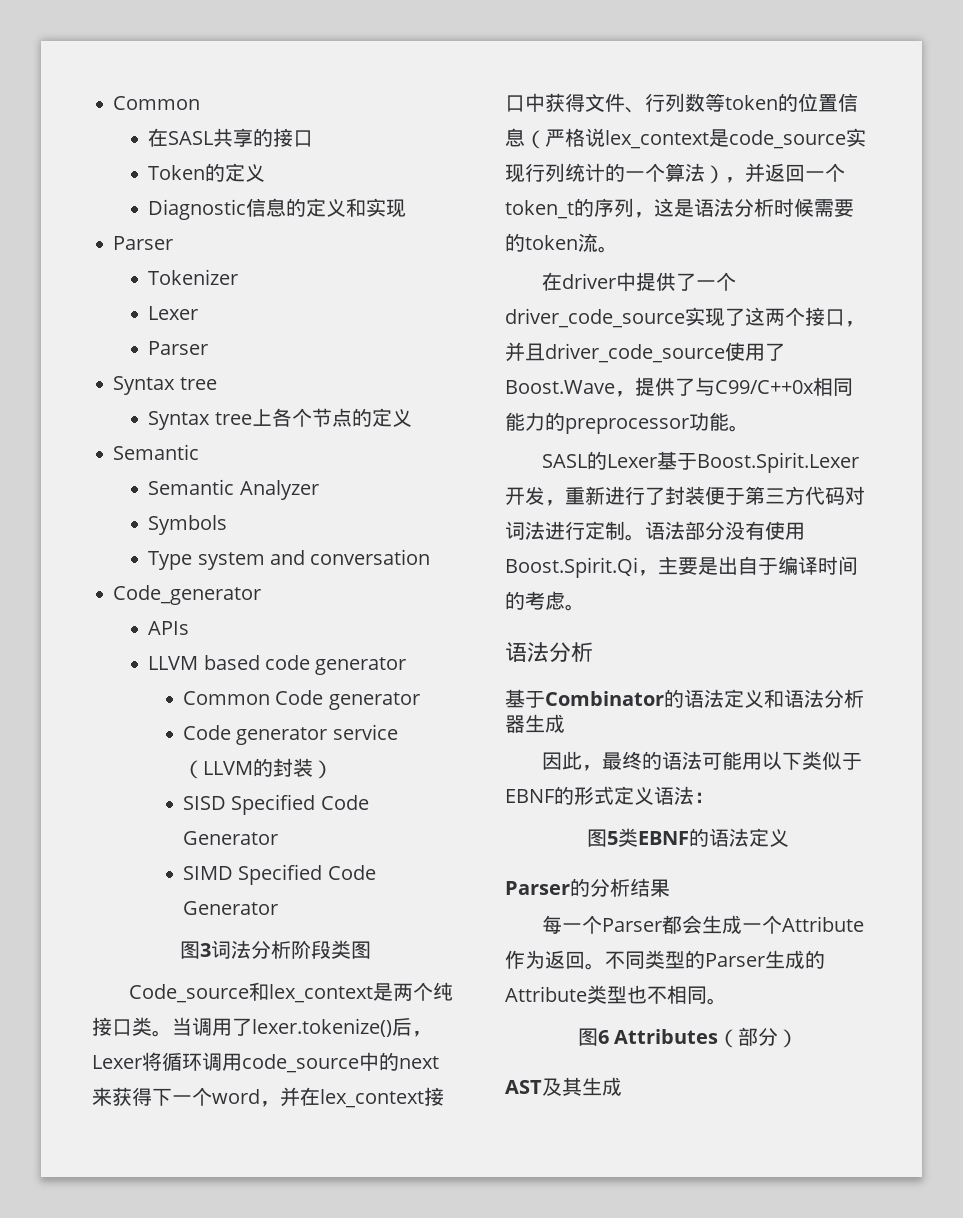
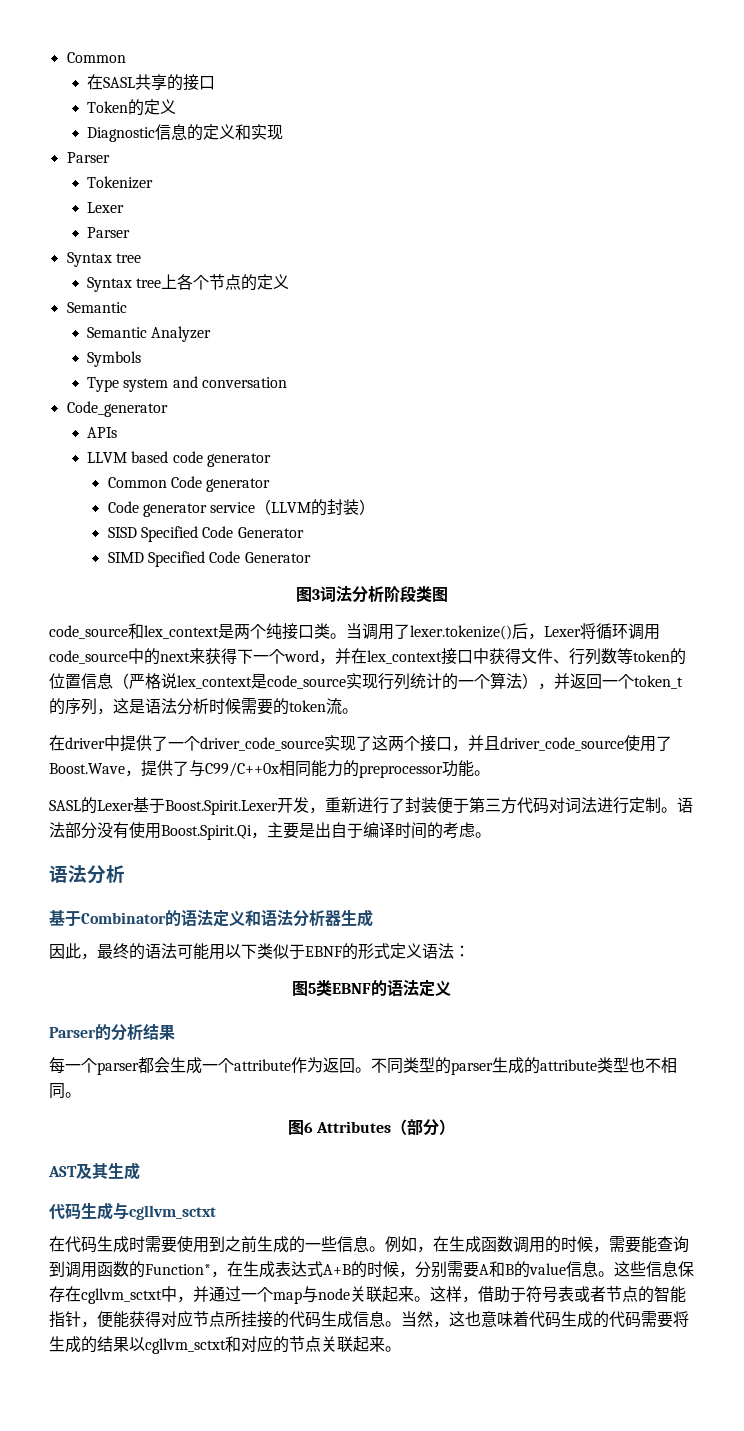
- Code_source和lex_context是两个纯接口类。
+ code_source和lex_context是两个纯接口类。
- 每一个Parser都会生成一个Attribute作为返回。
+ 每一个parser都会生成一个attribute作为返回。
- 不同类型的Parser生成的Attribute类型也不相同。
+ 不同类型的parser生成的attribute类型也不相同。
+ 代码生成与cgllvm_sctxt
+ 在代码生成时需要使用到之前生成的一些信息。例如，在生成函数调用的时候，需要能查询到调用函数的Function*，在生成表达式A+B的时候，分别需要A和B的value信息。这些信息保存在cgllvm_sctxt中，并通过一个map与node关联起来。这样，借助于符号表或者节点的智能指针，便能获得对应节点所挂接的代码生成信息。当然，这也意味着代码生成的代码需要将生成的结果以cgllvm_sctxt和对应的节点关联起来。

